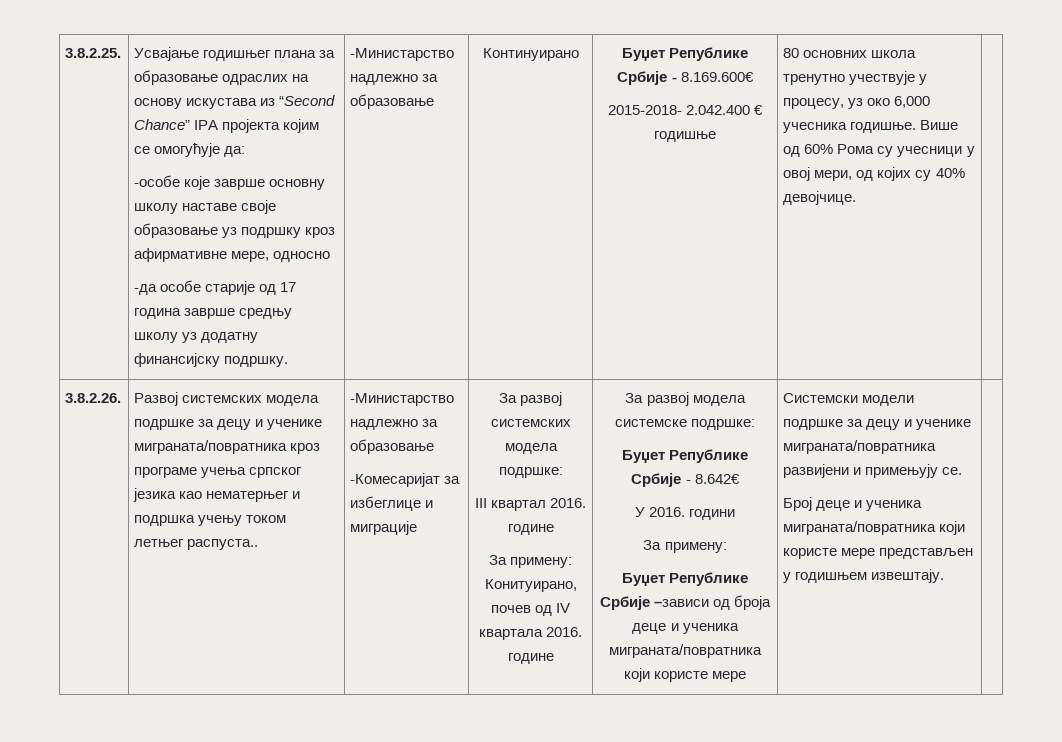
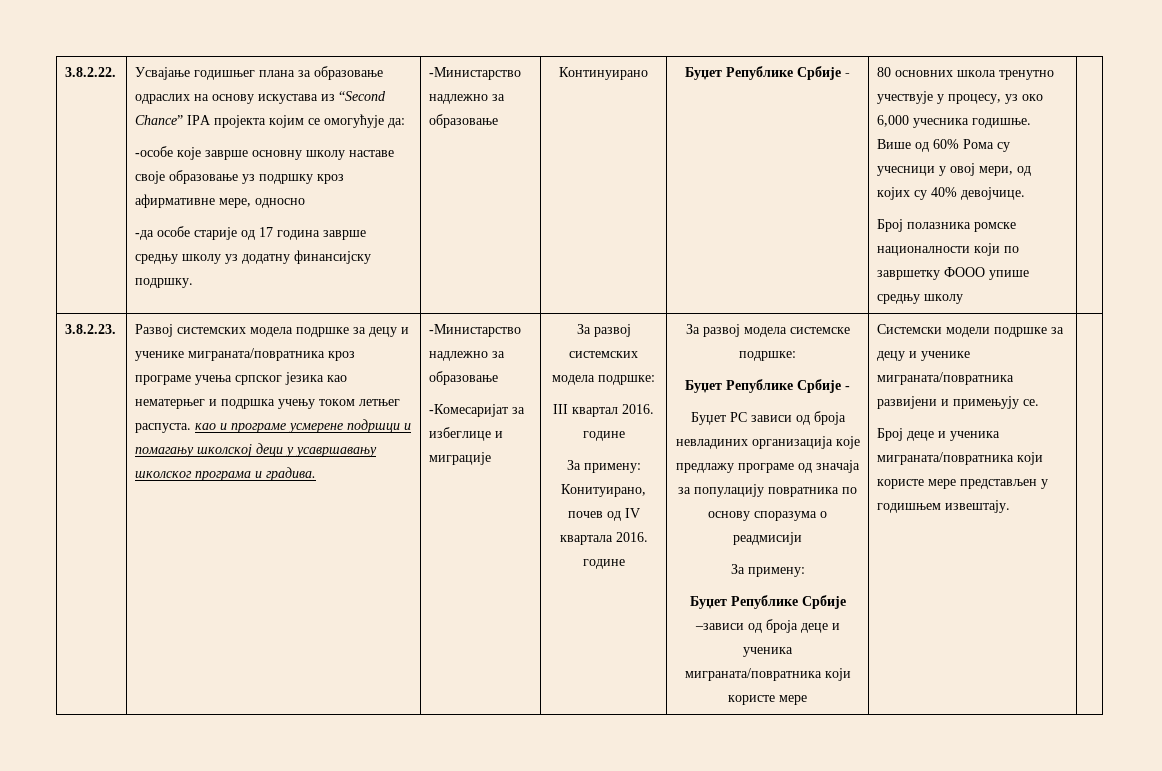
- 3.8.2.25.
+ 3.8.2.22.
- Континуирано | Буџет Републике Србије - 8.169.600€
- 2015-2018- 2.042.400 € годишње
+ Континуирано | Буџет Републике Србије -
- 3.8.2.26.
+ Број полазника ромске националности који по завршетку ФООО упише средњу школу |
+ 3.8.2.23.
- Развој системских модела подршке за децу и ученике миграната/повратника кроз програме учења српског језика као нематерњег и подршка учењу током летњег распуста..
+ Развој системских модела подршке за децу и ученике миграната/повратника кроз програме учења српског језика као нематерњег и подршка учењу током летњег распуста. као и програме усмерене подршци и помагању школској деци у усавршавању школског програма и градива.
  За развој модела системске подршке:
- Буџет Републике Србије - 8.642€
- У 2016. години
+ Буџет Републике Србије -
+ Буџет РС зависи од броја невладиних организација које предлажу програме од значаја за популацију повратника по основу споразума о реадмисији

